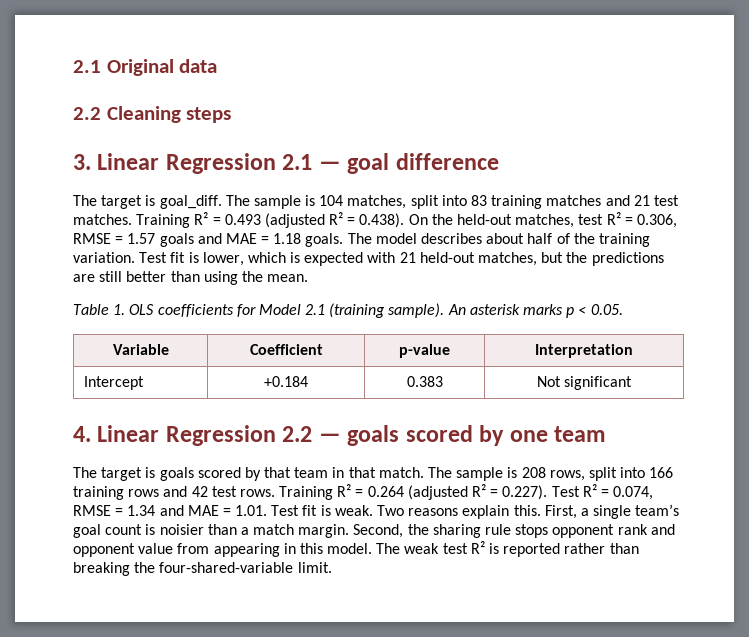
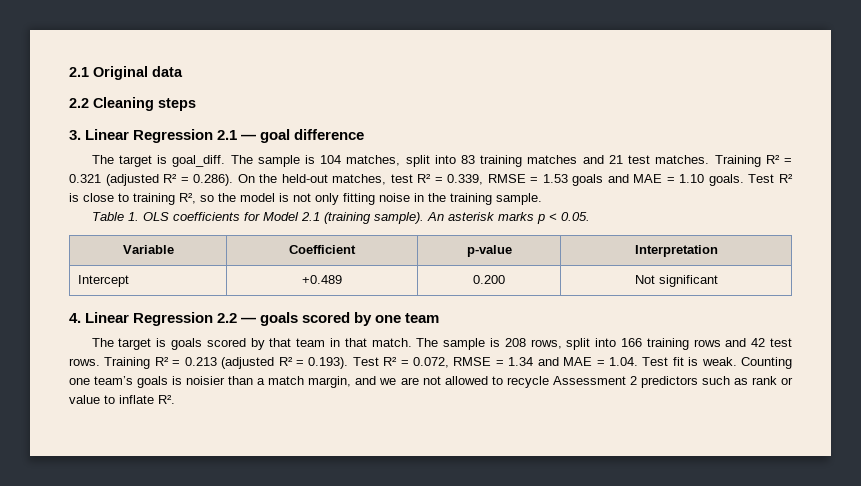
- Training R² = 0.493 (adjusted R² = 0.438). On the held-out matches, test R² = 0.306, RMSE = 1.57 goals and MAE = 1.18 goals. The model describes about half of the training variation. Test fit is lower, which is expected with 21 held-out matches, but the predictions are still better than using the mean.
+ Training R² = 0.321 (adjusted R² = 0.286). On the held-out matches, test R² = 0.339, RMSE = 1.53 goals and MAE = 1.10 goals. Test R² is close to training R², so the model is not only fitting noise in the training sample.
- Intercept | +0.184 | 0.383 | Not significant
+ Intercept | +0.489 | 0.200 | Not significant
- Training R² = 0.264 (adjusted R² = 0.227). Test R² = 0.074, RMSE = 1.34 and MAE = 1.01. Test fit is weak.
+ Training R² = 0.213 (adjusted R² = 0.193). Test R² = 0.072, RMSE = 1.34 and MAE = 1.04. Test fit is weak.
- Two reasons explain this. First, a single team’s goal count is noisier than a match margin. Second, the sharing rule stops opponent rank and opponent value from appearing in this model. The weak test R² is reported rather than breaking the four-shared-variable limit.
+ Counting one team’s goals is noisier than a match margin, and we are not allowed to recycle Assessment 2 predictors such as rank or value to inflate R².

